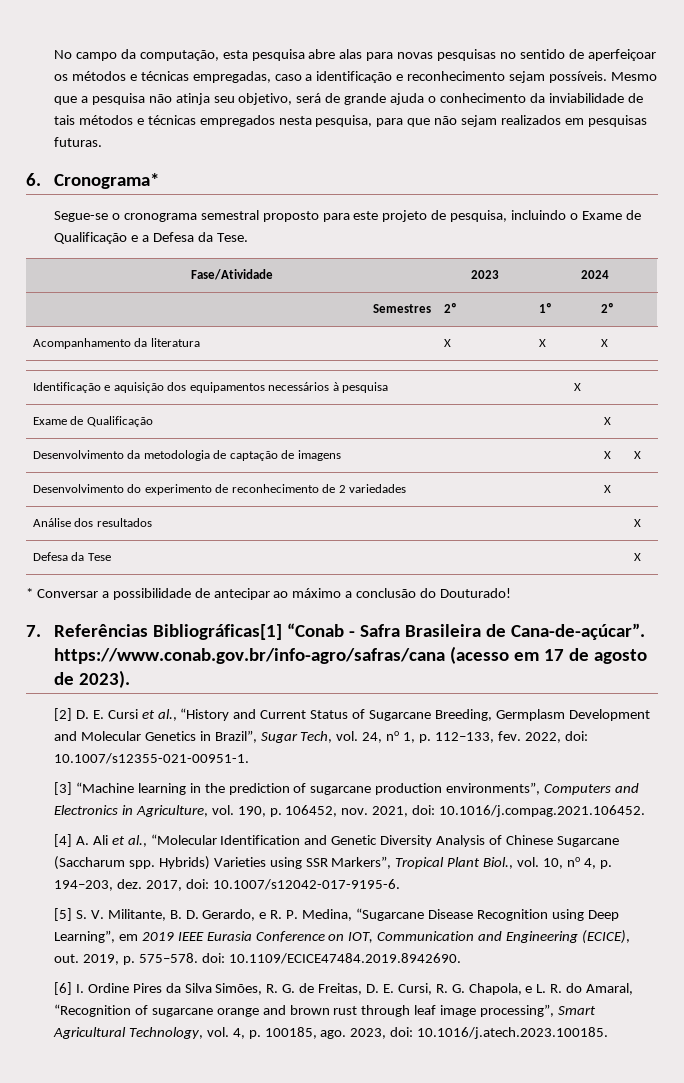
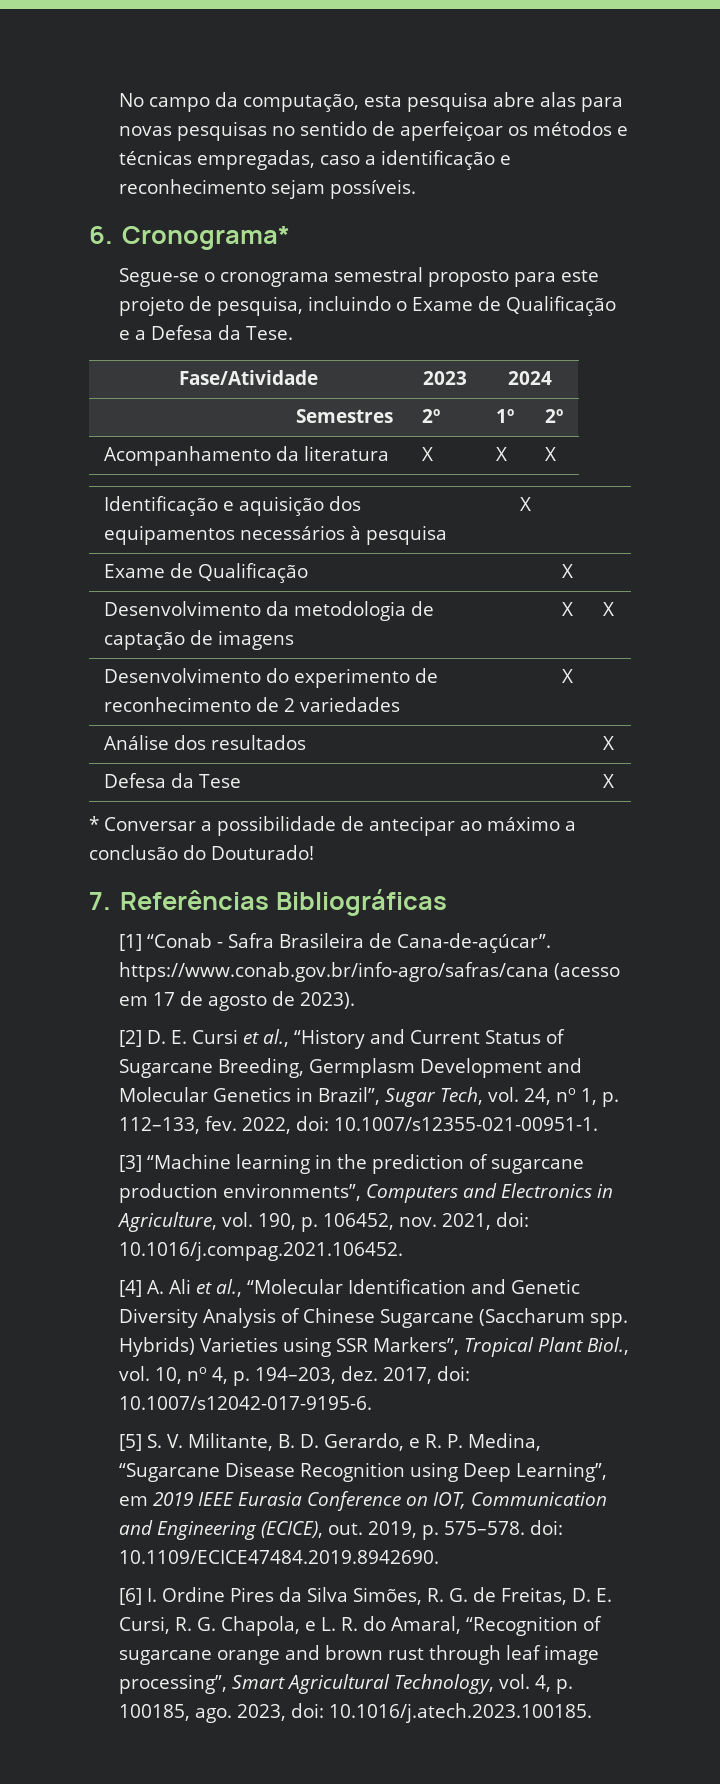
- Mesmo que a pesquisa não atinja seu objetivo, será de grande ajuda o conhecimento da inviabilidade de tais métodos e técnicas empregados nesta pesquisa, para que não sejam realizados em pesquisas futuras.
- 7. Referências Bibliográficas[1] “Conab - Safra Brasileira de Cana-de-açúcar”. https://www.conab.gov.br/info-agro/safras/cana (acesso em 17 de agosto de 2023).
+ 7. Referências Bibliográficas
+ [1] “Conab - Safra Brasileira de Cana-de-açúcar”. https://www.conab.gov.br/info-agro/safras/cana (acesso em 17 de agosto de 2023).

